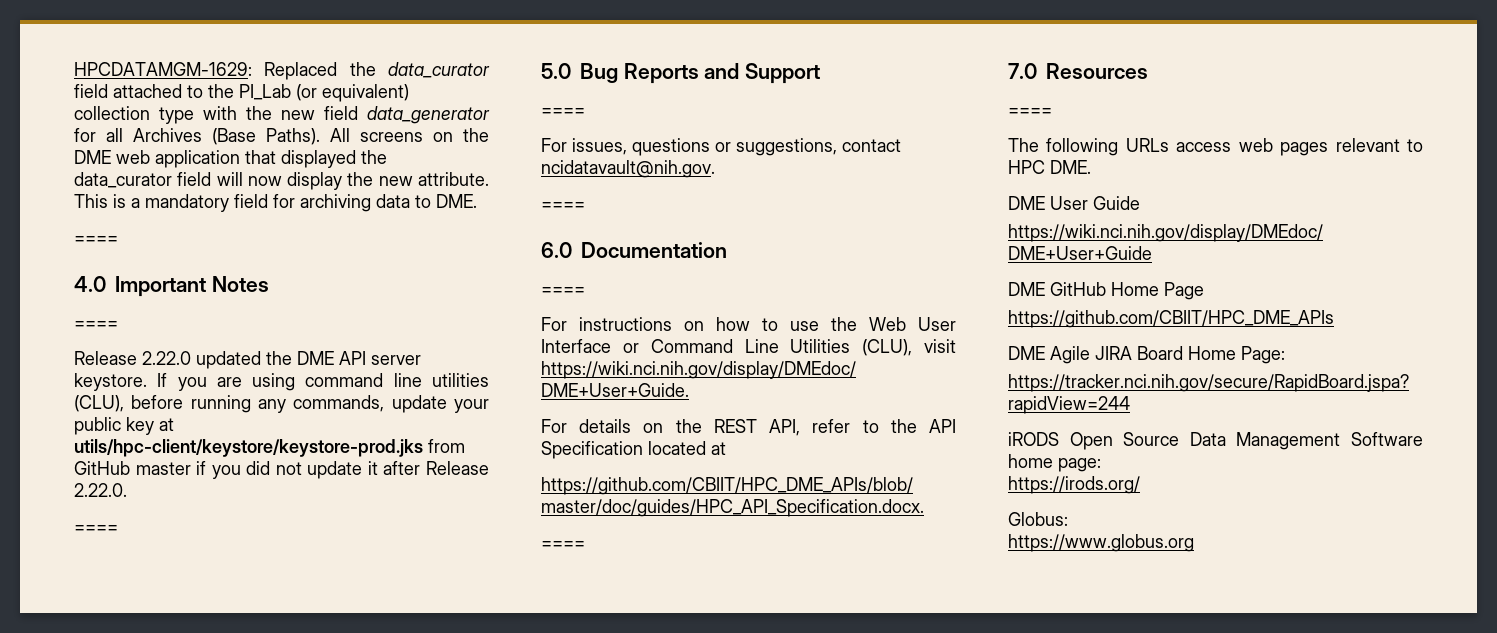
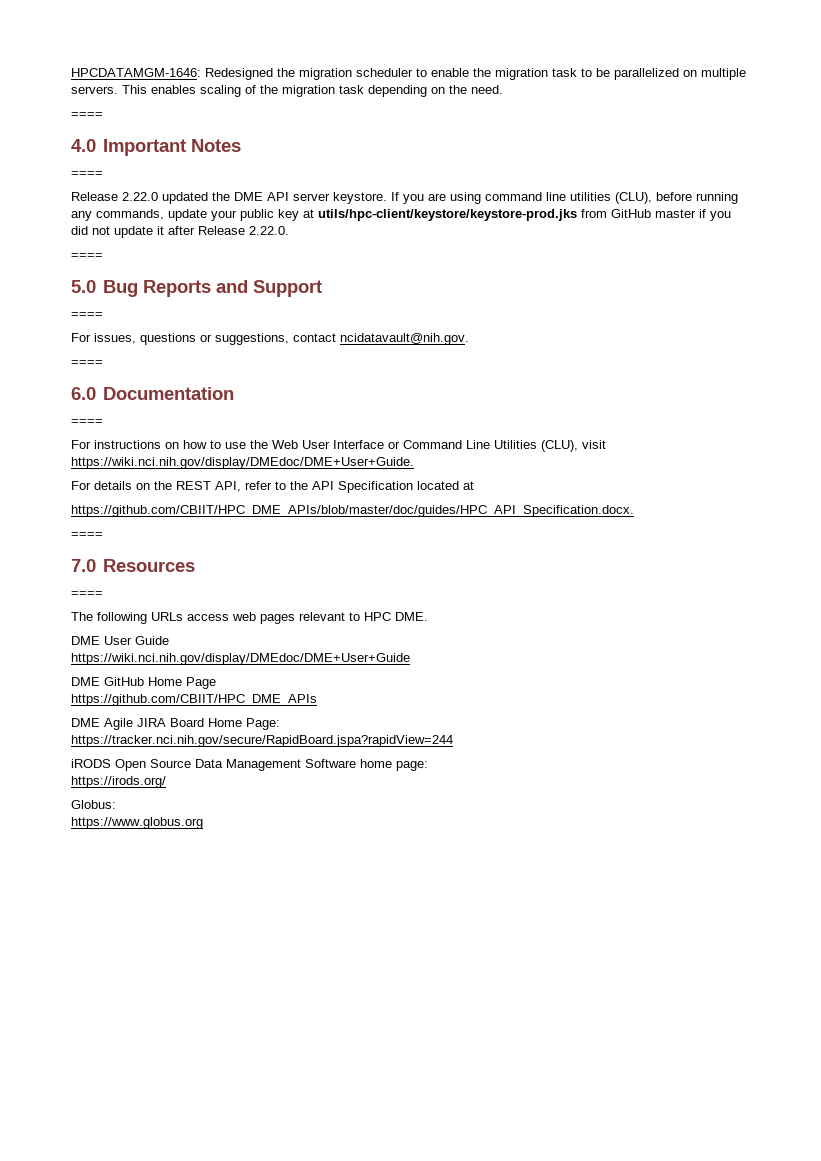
- HPCDATAMGM-1629: Replaced the data_curator field attached to the PI_Lab (or equivalent) collection type with the new field data_generator for all Archives (Base Paths). All screens on the DME web application that displayed the data_curator field will now display the new attribute. This is a mandatory field for archiving data to DME.
+ HPCDATAMGM-1646: Redesigned the migration scheduler to enable the migration task to be parallelized on multiple servers. This enables scaling of the migration task depending on the need.

